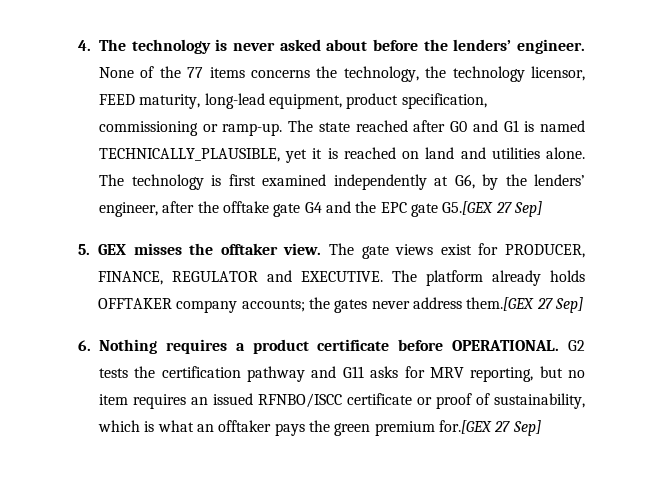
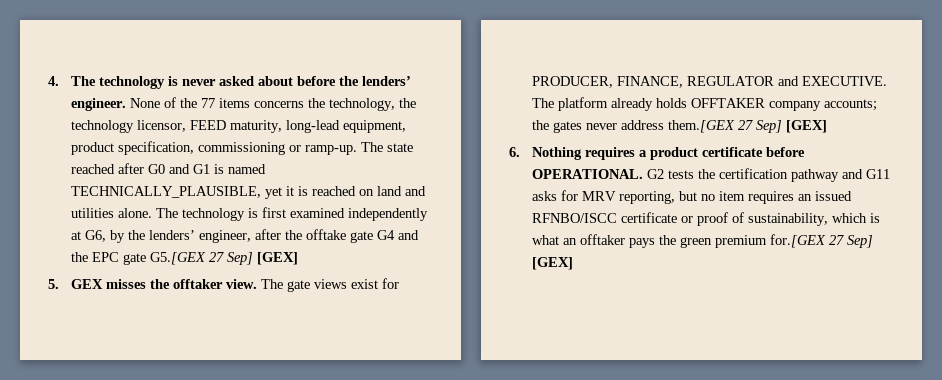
- The technology is first examined independently at G6, by the lenders’ engineer, after the offtake gate G4 and the EPC gate G5.[GEX 27 Sep]
+ The technology is first examined independently at G6, by the lenders’ engineer, after the offtake gate G4 and the EPC gate G5.[GEX 27 Sep] [GEX]
- The platform already holds OFFTAKER company accounts; the gates never address them.[GEX 27 Sep]
+ The platform already holds OFFTAKER company accounts; the gates never address them.[GEX 27 Sep] [GEX]
- G2 tests the certification pathway and G11 asks for MRV reporting, but no item requires an issued RFNBO/ISCC certificate or proof of sustainability, which is what an offtaker pays the green premium for.[GEX 27 Sep]
+ G2 tests the certification pathway and G11 asks for MRV reporting, but no item requires an issued RFNBO/ISCC certificate or proof of sustainability, which is what an offtaker pays the green premium for.[GEX 27 Sep] [GEX]

